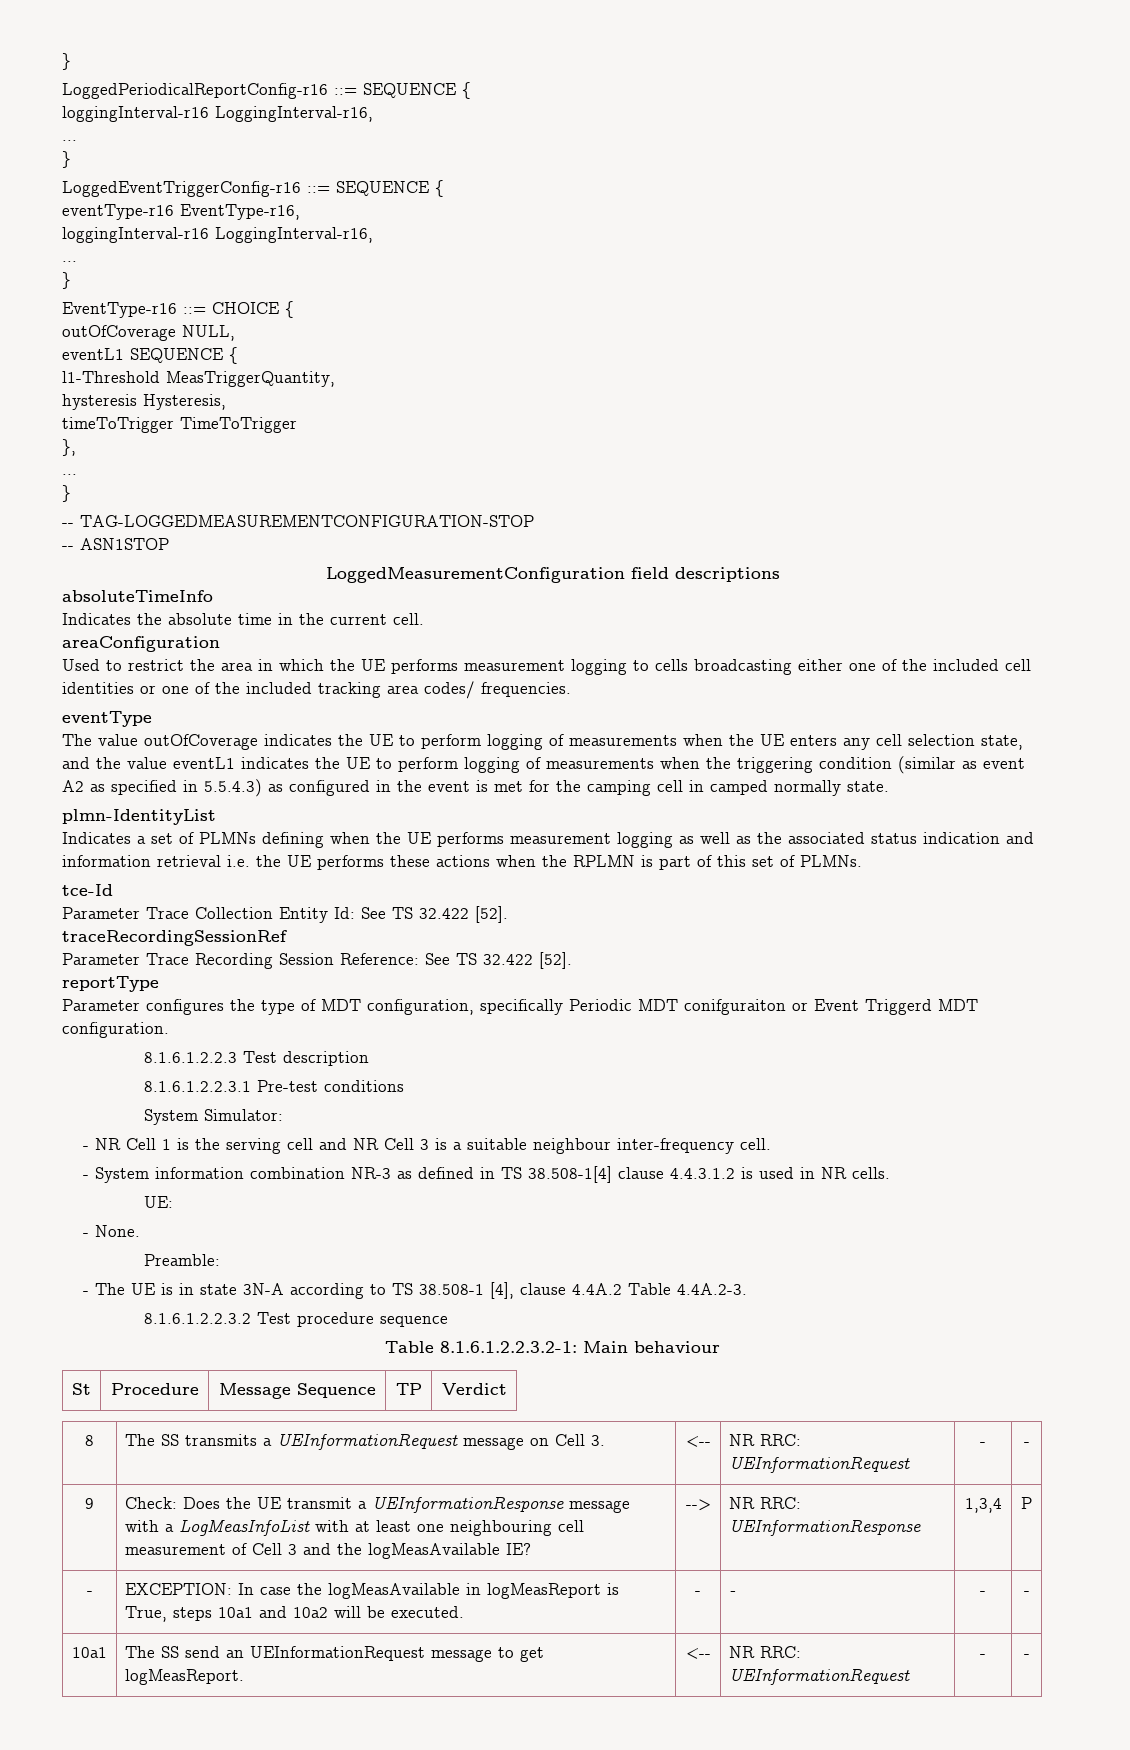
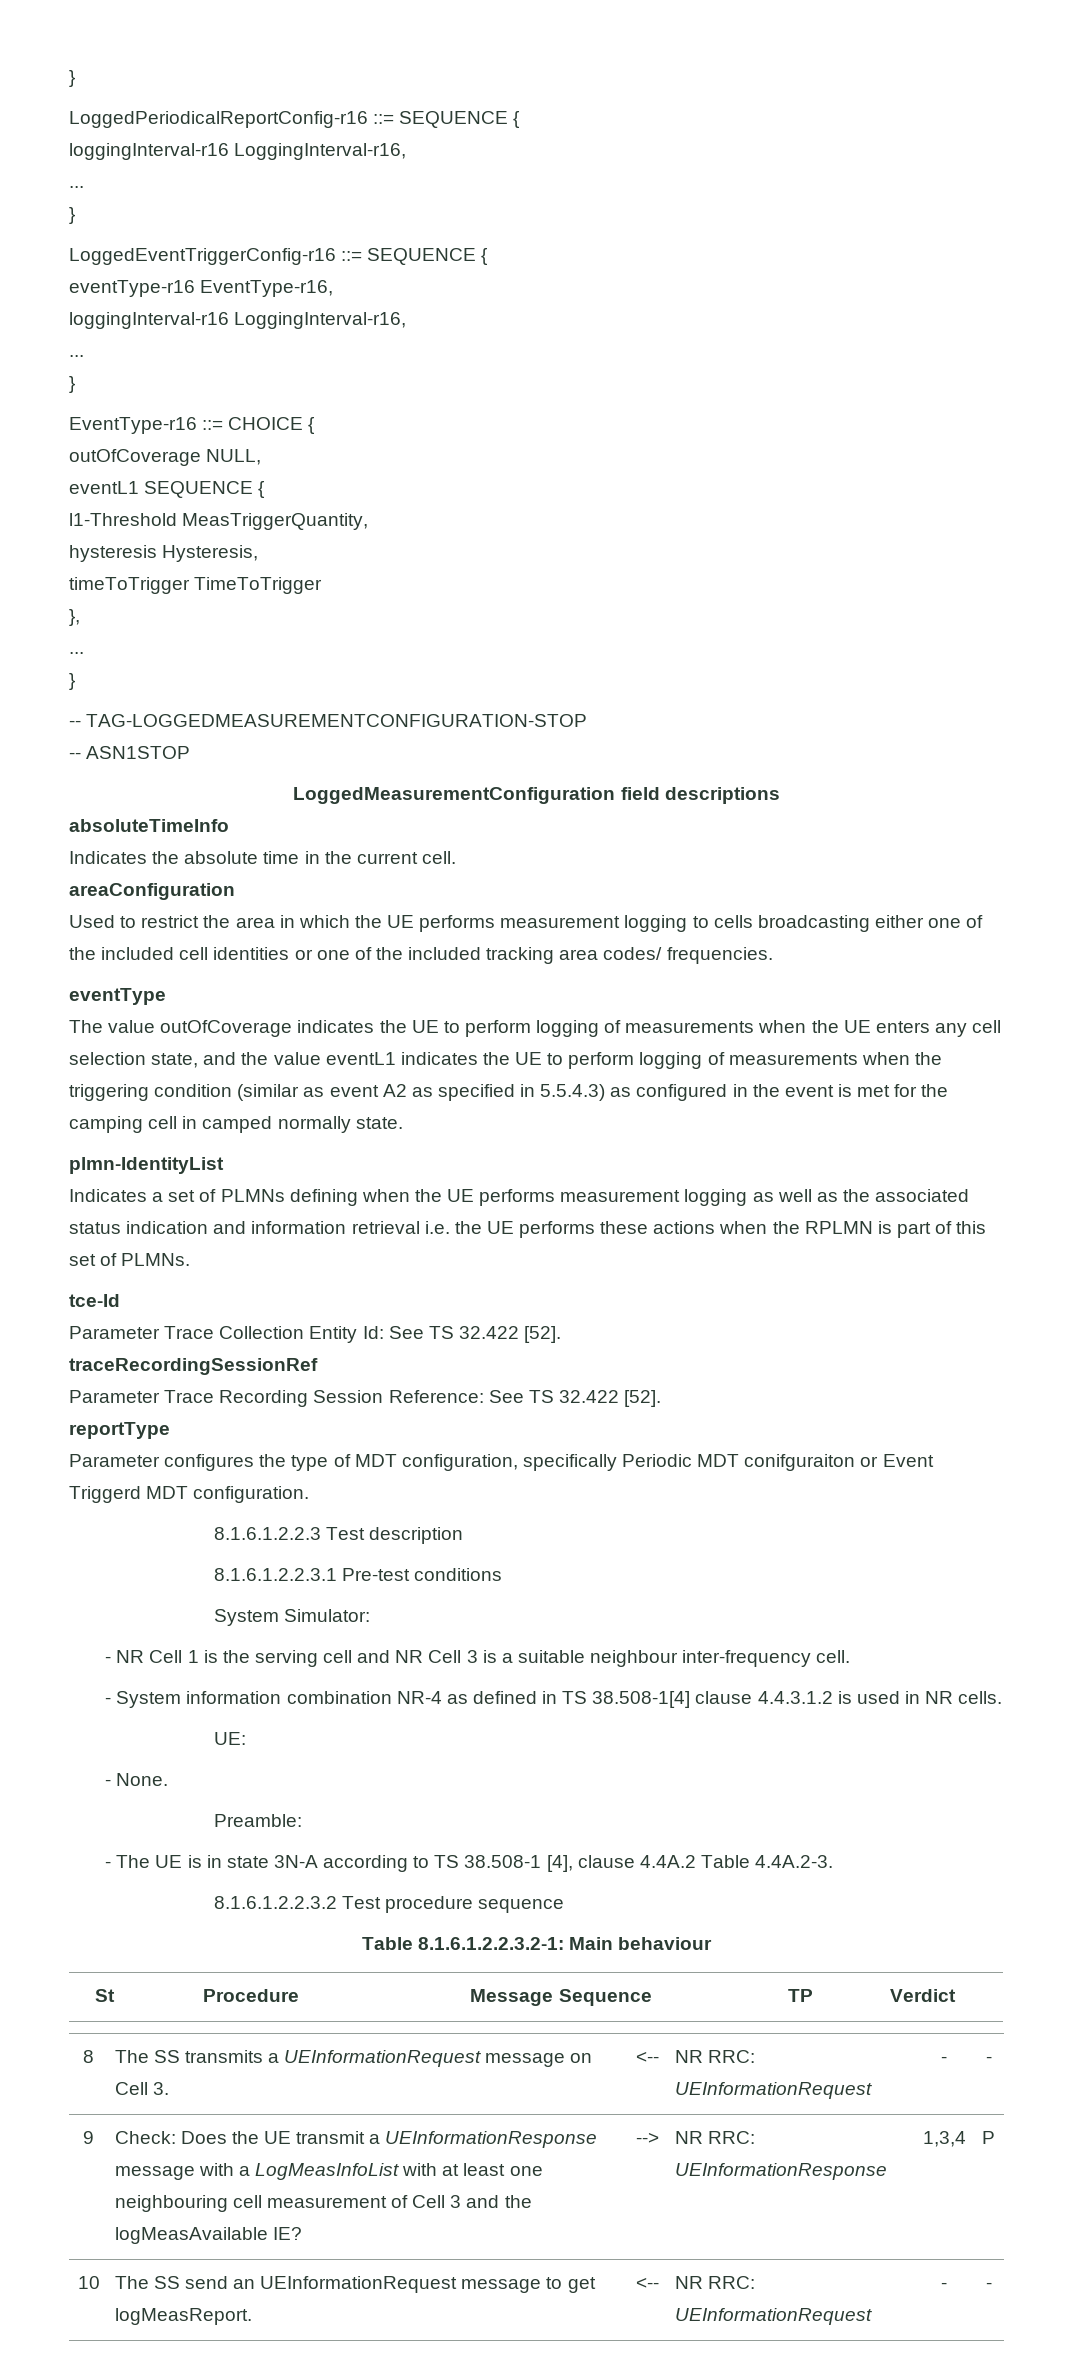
- - System information combination NR-3 as defined in TS 38.508-1[4] clause 4.4.3.1.2 is used in NR cells.
+ - System information combination NR-4 as defined in TS 38.508-1[4] clause 4.4.3.1.2 is used in NR cells.
- - | EXCEPTION: In case the logMeasAvailable in logMeasReport is True, steps 10a1 and 10a2 will be executed. | - | - | - | -
- 10a1 | The SS send an UEInformationRequest message to get logMeasReport. | <-- | NR RRC: UEInformationRequest | - | -
+ 10 | The SS send an UEInformationRequest message to get logMeasReport. | <-- | NR RRC: UEInformationRequest | - | -

